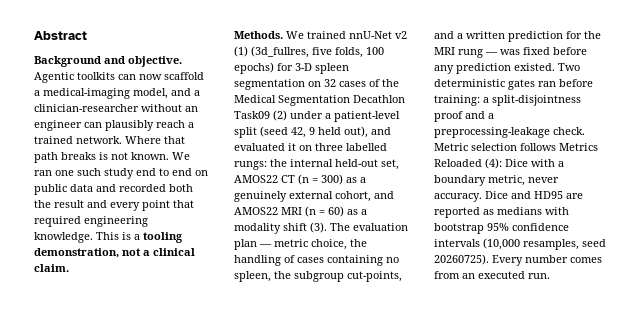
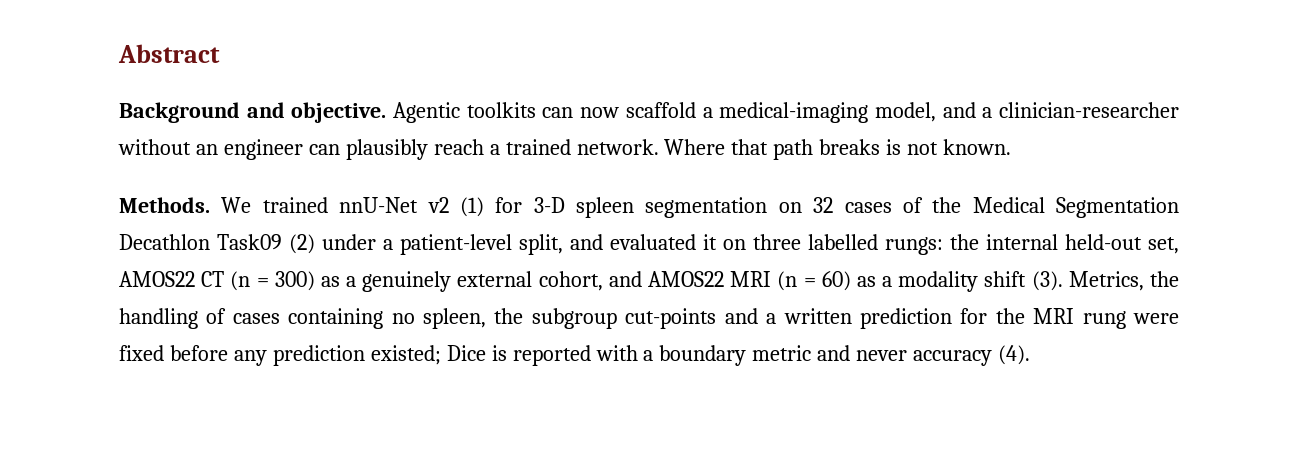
- We ran one such study end to end on public data and recorded both the result and every point that required engineering knowledge. This is a tooling demonstration, not a clinical claim.
- We trained nnU-Net v2 (1) (3d_fullres, five folds, 100 epochs) for 3-D spleen segmentation on 32 cases of the Medical Segmentation Decathlon Task09 (2) under a patient-level split (seed 42, 9 held out), and evaluated it on three labelled rungs: the internal held-out set, AMOS22 CT (n = 300) as a genuinely external cohort, and AMOS22 MRI (n = 60) as a modality shift (3).
+ We trained nnU-Net v2 (1) for 3-D spleen segmentation on 32 cases of the Medical Segmentation Decathlon Task09 (2) under a patient-level split, and evaluated it on three labelled rungs: the internal held-out set, AMOS22 CT (n = 300) as a genuinely external cohort, and AMOS22 MRI (n = 60) as a modality shift (3).
- The evaluation plan — metric choice, the handling of cases containing no spleen, the subgroup cut-points, and a written prediction for the MRI rung — was fixed before any prediction existed. Two deterministic gates ran before training: a split-disjointness proof and a preprocessing-leakage check. Metric selection follows Metrics Reloaded (4): Dice with a boundary metric, never accuracy. Dice and HD95 are reported as medians with bootstrap 95% confidence intervals (10,000 resamples, seed 20260725). Every number comes from an executed run.
+ Metrics, the handling of cases containing no spleen, the subgroup cut-points and a written prediction for the MRI rung were fixed before any prediction existed; Dice is reported with a boundary metric and never accuracy (4).

